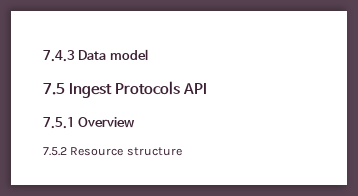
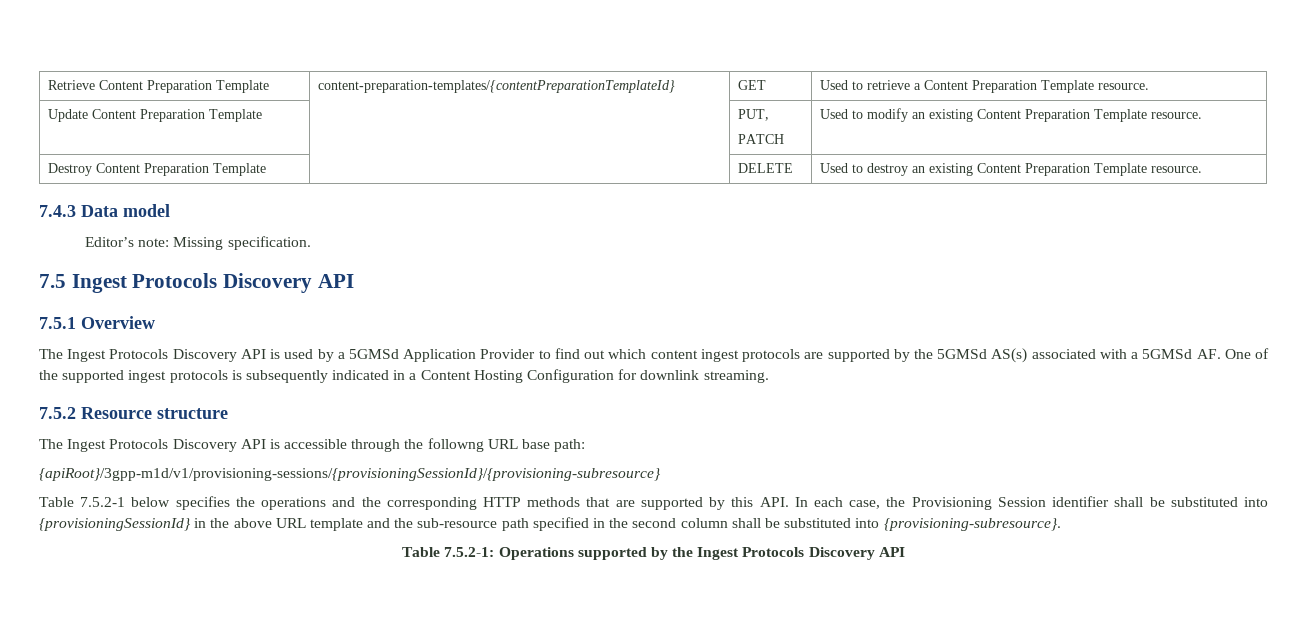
+ Retrieve Content Preparation Template | content-preparation-templates/{contentPreparationTemplateId} | GET | Used to retrieve a Content Preparation Template resource.
+ Update Content Preparation Template | | PUT,
+ PATCH | Used to modify an existing Content Preparation Template resource.
+ Destroy Content Preparation Template | | DELETE | Used to destroy an existing Content Preparation Template resource.
+ Editor’s note: Missing specification.
- 7.5 Ingest Protocols API
+ 7.5 Ingest Protocols Discovery API
+ The Ingest Protocols Discovery API is used by a 5GMSd Application Provider to find out which content ingest protocols are supported by the 5GMSd AS(s) associated with a 5GMSd AF. One of the supported ingest protocols is subsequently indicated in a Content Hosting Configuration for downlink streaming.
  7.5.2 Resource structure
+ The Ingest Protocols Discovery API is accessible through the followng URL base path:
+ {apiRoot}/3gpp-m1d/v1/provisioning-sessions/{provisioningSessionId}/{provisioning-subresource}
+ Table 7.5.2-1 below specifies the operations and the corresponding HTTP methods that are supported by this API. In each case, the Provisioning Session identifier shall be substituted into {provisioningSessionId} in the above URL template and the sub-resource path specified in the second column shall be substituted into {provisioning-subresource}.
+ Table 7.5.2-1: Operations supported by the Ingest Protocols Discovery API

